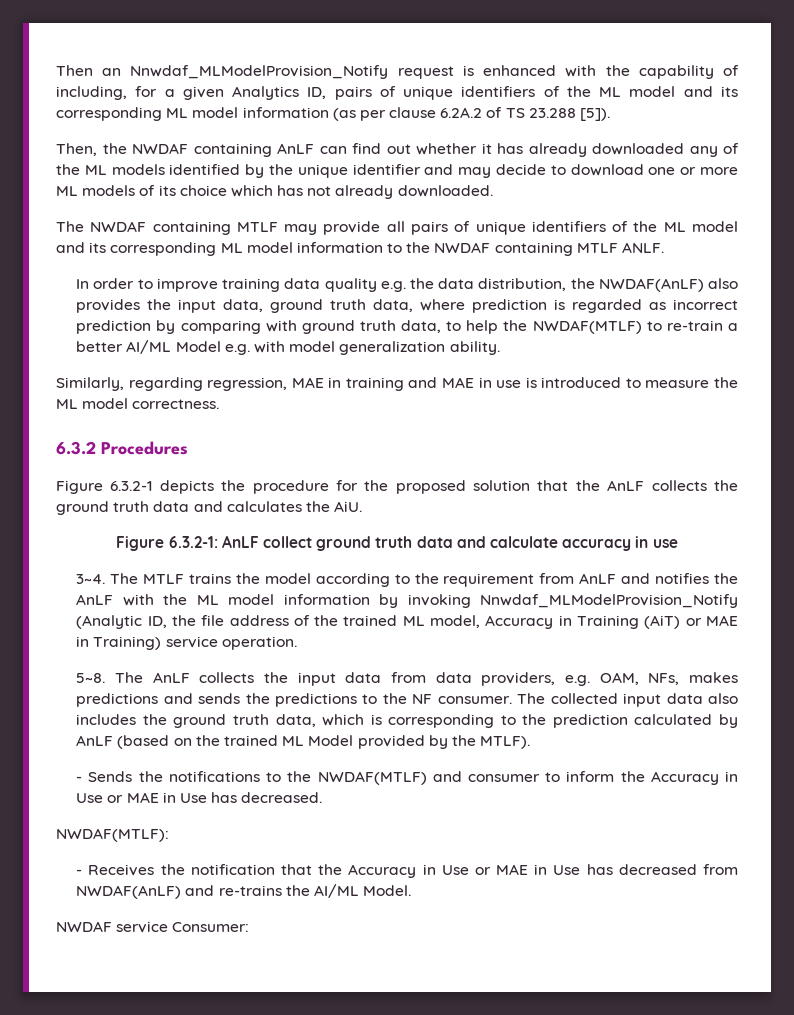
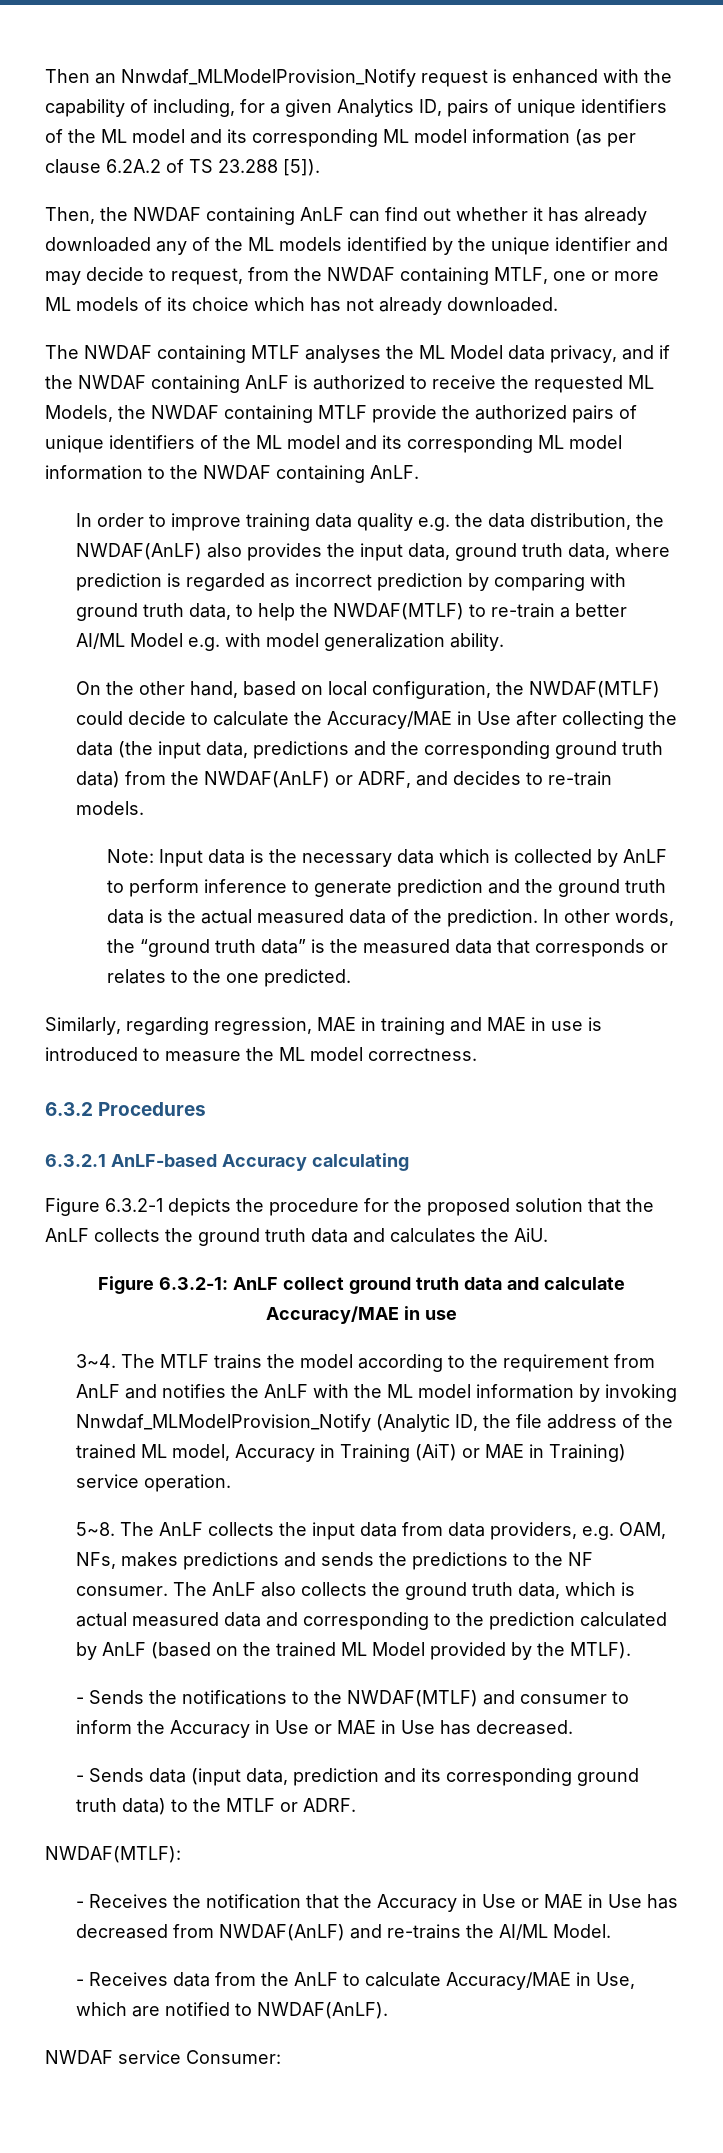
- Then, the NWDAF containing AnLF can find out whether it has already downloaded any of the ML models identified by the unique identifier and may decide to download one or more ML models of its choice which has not already downloaded.
+ Then, the NWDAF containing AnLF can find out whether it has already downloaded any of the ML models identified by the unique identifier and may decide to request, from the NWDAF containing MTLF, one or more ML models of its choice which has not already downloaded.
- The NWDAF containing MTLF may provide all pairs of unique identifiers of the ML model and its corresponding ML model information to the NWDAF containing MTLF ANLF.
+ The NWDAF containing MTLF analyses the ML Model data privacy, and if the NWDAF containing AnLF is authorized to receive the requested ML Models, the NWDAF containing MTLF provide the authorized pairs of unique identifiers of the ML model and its corresponding ML model information to the NWDAF containing AnLF.
+ On the other hand, based on local configuration, the NWDAF(MTLF) could decide to calculate the Accuracy/MAE in Use after collecting the data (the input data, predictions and the corresponding ground truth data) from the NWDAF(AnLF) or ADRF, and decides to re-train models.
+ Note: Input data is the necessary data which is collected by AnLF to perform inference to generate prediction and the ground truth data is the actual measured data of the prediction. In other words, the “ground truth data” is the measured data that corresponds or relates to the one predicted.
+ 6.3.2.1 AnLF-based Accuracy calculating
- Figure 6.3.2-1: AnLF collect ground truth data and calculate accuracy in use
+ Figure 6.3.2-1: AnLF collect ground truth data and calculate Accuracy/MAE in use
- The collected input data also includes the ground truth data, which is corresponding to the prediction calculated by AnLF (based on the trained ML Model provided by the MTLF).
+ The AnLF also collects the ground truth data, which is actual measured data and corresponding to the prediction calculated by AnLF (based on the trained ML Model provided by the MTLF).
+ - Sends data (input data, prediction and its corresponding ground truth data) to the MTLF or ADRF.
+ - Receives data from the AnLF to calculate Accuracy/MAE in Use, which are notified to NWDAF(AnLF).

